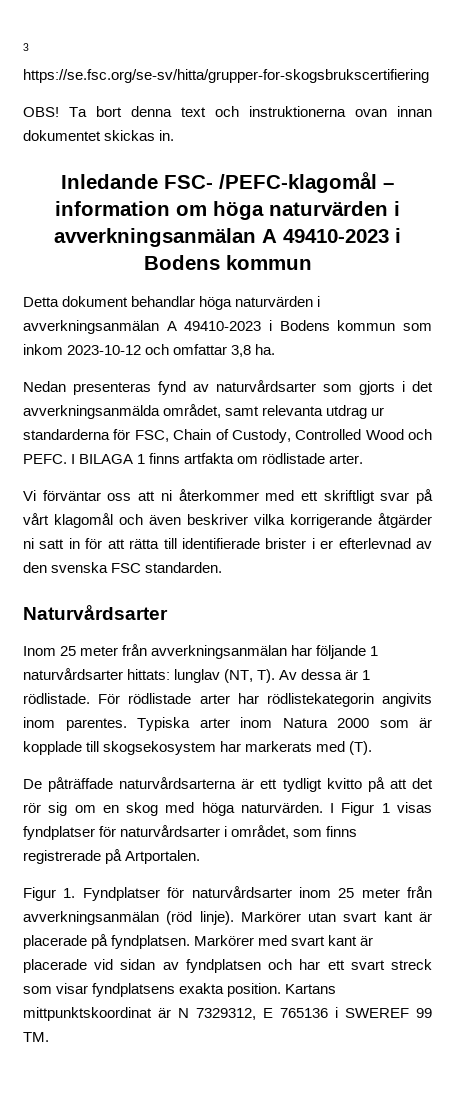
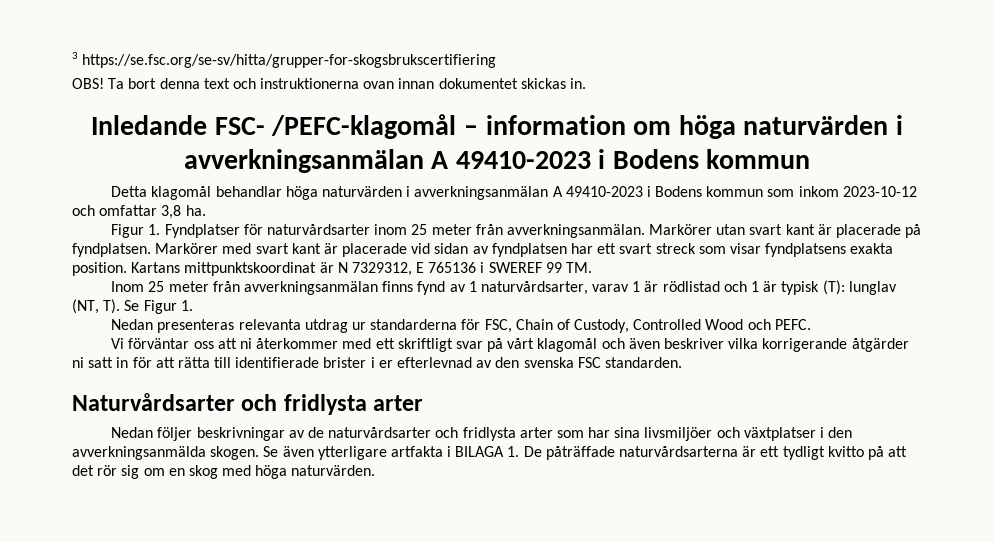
- Detta dokument behandlar höga naturvärden i avverkningsanmälan A 49410-2023 i Bodens kommun som inkom 2023-10-12 och omfattar 3,8 ha.
+ Detta klagomål behandlar höga naturvärden i avverkningsanmälan A 49410-2023 i Bodens kommun som inkom 2023-10-12 och omfattar 3,8 ha.
- Nedan presenteras fynd av naturvårdsarter som gjorts i det avverkningsanmälda området, samt relevanta utdrag ur standarderna för FSC, Chain of Custody, Controlled Wood och PEFC. I BILAGA 1 finns artfakta om rödlistade arter.
+ Figur 1. Fyndplatser för naturvårdsarter inom 25 meter från avverkningsanmälan. Markörer utan svart kant är placerade på fyndplatsen. Markörer med svart kant är placerade vid sidan av fyndplatsen har ett svart streck som visar fyndplatsens exakta position. Kartans mittpunktskoordinat är N 7329312, E 765136 i SWEREF 99 TM.
+ Inom 25 meter från avverkningsanmälan finns fynd av 1 naturvårdsarter, varav 1 är rödlistad och 1 är typisk (T): lunglav (NT, T). Se Figur 1.
+ Nedan presenteras relevanta utdrag ur standarderna för FSC, Chain of Custody, Controlled Wood och PEFC.
- Naturvårdsarter
- Inom 25 meter från avverkningsanmälan har följande 1 naturvårdsarter hittats: lunglav (NT, T). Av dessa är 1 rödlistade. För rödlistade arter har rödlistekategorin angivits inom parentes. Typiska arter inom Natura 2000 som är kopplade till skogsekosystem har markerats med (T).
- De påträffade naturvårdsarterna är ett tydligt kvitto på att det rör sig om en skog med höga naturvärden. I Figur 1 visas fyndplatser för naturvårdsarter i området, som finns registrerade på Artportalen.
- Figur 1. Fyndplatser för naturvårdsarter inom 25 meter från avverkningsanmälan (röd linje). Markörer utan svart kant är placerade på fyndplatsen. Markörer med svart kant är placerade vid sidan av fyndplatsen och har ett svart streck som visar fyndplatsens exakta position. Kartans mittpunktskoordinat är N 7329312, E 765136 i SWEREF 99 TM.
+ Naturvårdsarter och fridlysta arter
+ Nedan följer beskrivningar av de naturvårdsarter och fridlysta arter som har sina livsmiljöer och växtplatser i den avverkningsanmälda skogen. Se även ytterligare artfakta i BILAGA 1. De påträffade naturvårdsarterna är ett tydligt kvitto på att det rör sig om en skog med höga naturvärden.

